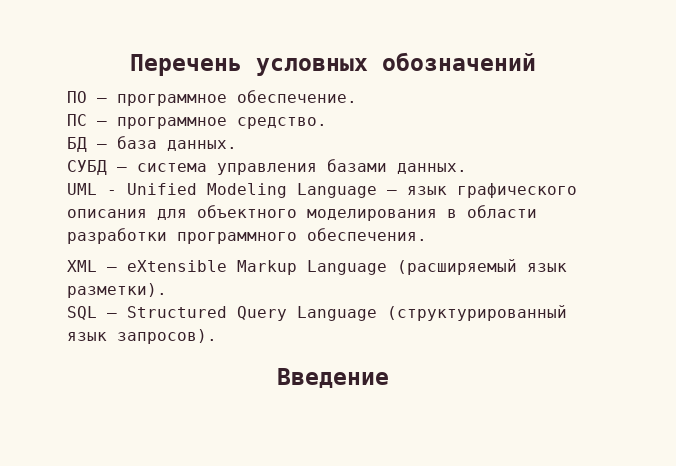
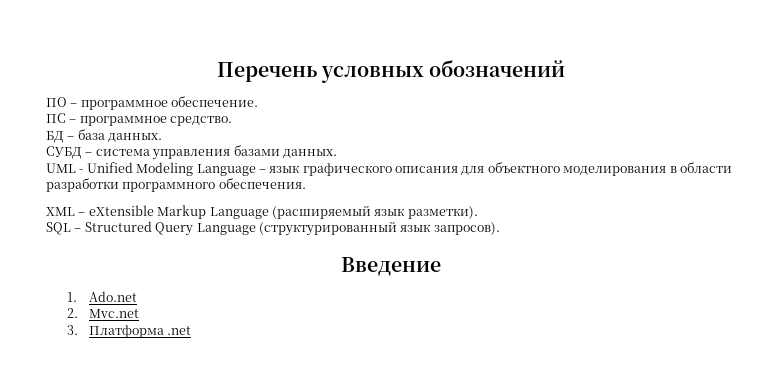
+ 1. Ado.net
+ 2. Mvc.net
+ 3. Платформа .net

